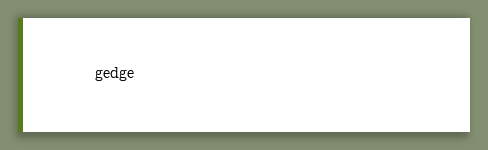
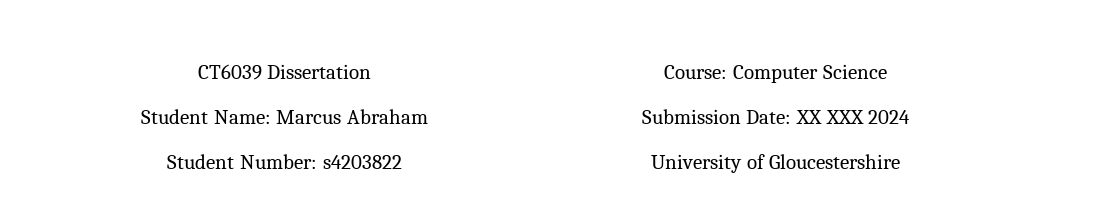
- gedge
+ CT6039 Dissertation
+ Student Name: Marcus Abraham
+ Student Number: s4203822
+ Course: Computer Science
+ Submission Date: XX XXX 2024
+ University of Gloucestershire

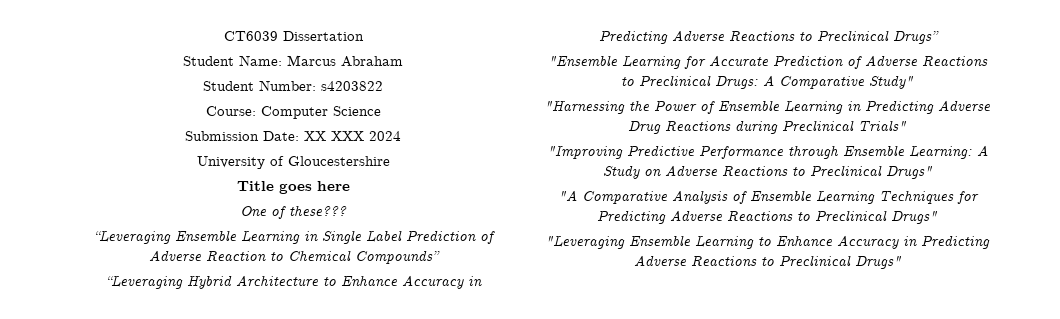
+ Title goes here
+ One of these???
+ “Leveraging Ensemble Learning in Single Label Prediction of Adverse Reaction to Chemical Compounds”
+ “Leveraging Hybrid Architecture to Enhance Accuracy in Predicting Adverse Reactions to Preclinical Drugs”
+ "Ensemble Learning for Accurate Prediction of Adverse Reactions to Preclinical Drugs: A Comparative Study"
+ "Harnessing the Power of Ensemble Learning in Predicting Adverse Drug Reactions during Preclinical Trials"
+ "Improving Predictive Performance through Ensemble Learning: A Study on Adverse Reactions to Preclinical Drugs"
+ "A Comparative Analysis of Ensemble Learning Techniques for Predicting Adverse Reactions to Preclinical Drugs"
+ "Leveraging Ensemble Learning to Enhance Accuracy in Predicting Adverse Reactions to Preclinical Drugs"

